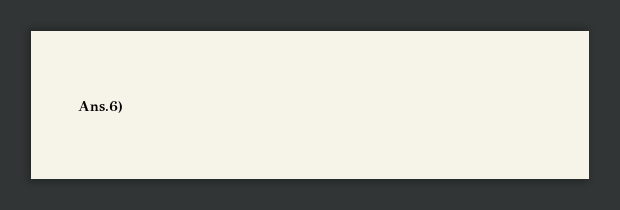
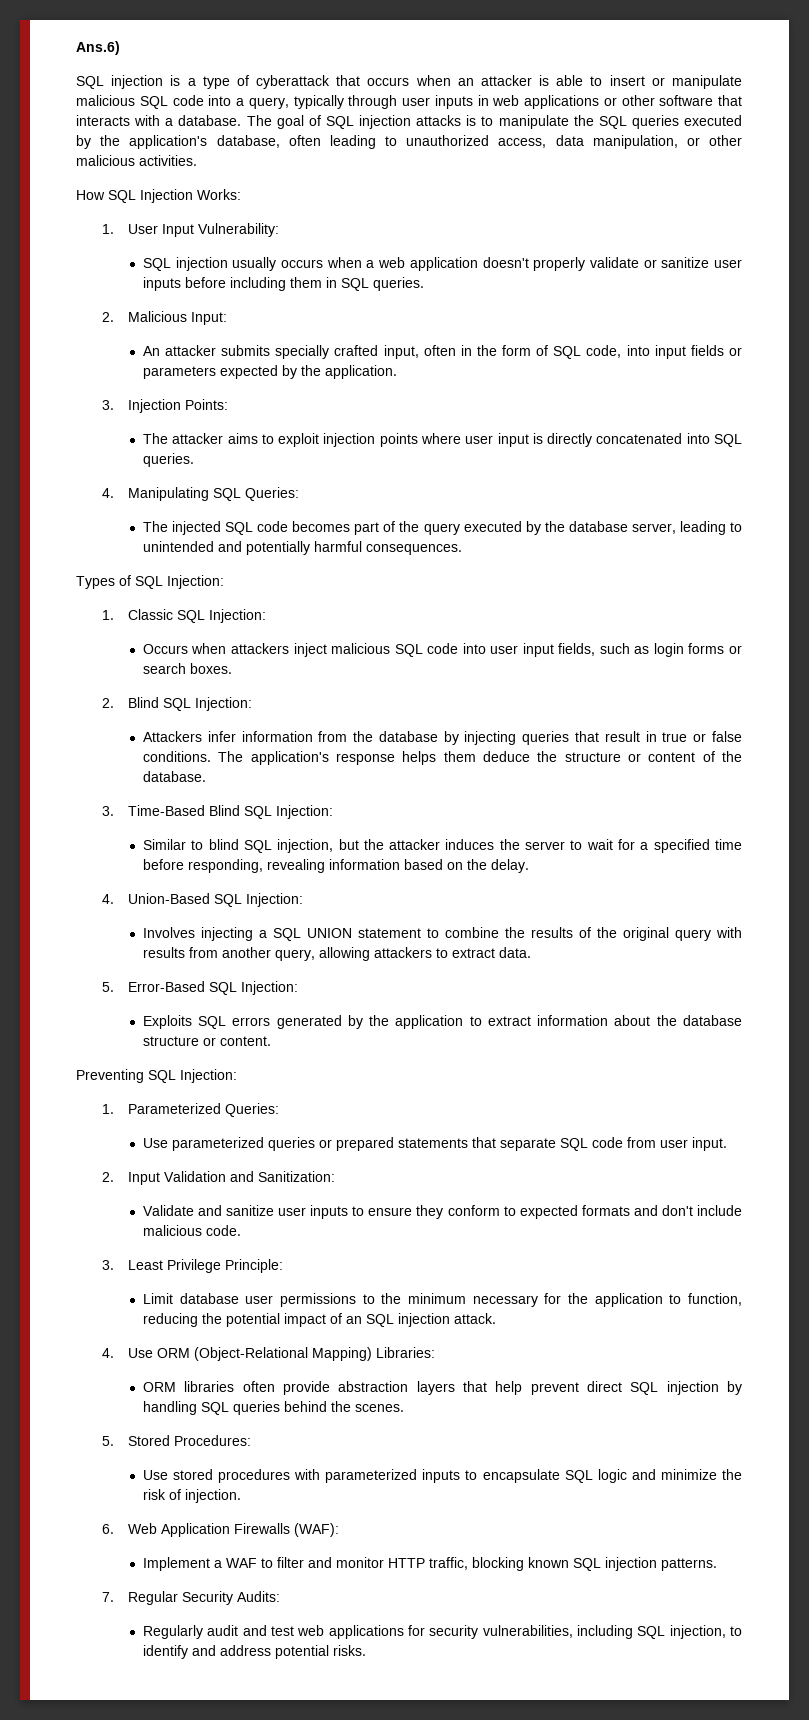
+ SQL injection is a type of cyberattack that occurs when an attacker is able to insert or manipulate malicious SQL code into a query, typically through user inputs in web applications or other software that interacts with a database. The goal of SQL injection attacks is to manipulate the SQL queries executed by the application's database, often leading to unauthorized access, data manipulation, or other malicious activities.
+ How SQL Injection Works:
+ 1. User Input Vulnerability:
+ SQL injection usually occurs when a web application doesn't properly validate or sanitize user inputs before including them in SQL queries.
+ 2. Malicious Input:
+ An attacker submits specially crafted input, often in the form of SQL code, into input fields or parameters expected by the application.
+ 3. Injection Points:
+ The attacker aims to exploit injection points where user input is directly concatenated into SQL queries.
+ 4. Manipulating SQL Queries:
+ The injected SQL code becomes part of the query executed by the database server, leading to unintended and potentially harmful consequences.
+ Types of SQL Injection:
+ 1. Classic SQL Injection:
+ Occurs when attackers inject malicious SQL code into user input fields, such as login forms or search boxes.
+ 2. Blind SQL Injection:
+ Attackers infer information from the database by injecting queries that result in true or false conditions. The application's response helps them deduce the structure or content of the database.
+ 3. Time-Based Blind SQL Injection:
+ Similar to blind SQL injection, but the attacker induces the server to wait for a specified time before responding, revealing information based on the delay.
+ 4. Union-Based SQL Injection:
+ Involves injecting a SQL UNION statement to combine the results of the original query with results from another query, allowing attackers to extract data.
+ 5. Error-Based SQL Injection:
+ Exploits SQL errors generated by the application to extract information about the database structure or content.
+ Preventing SQL Injection:
+ 1. Parameterized Queries:
+ Use parameterized queries or prepared statements that separate SQL code from user input.
+ 2. Input Validation and Sanitization:
+ Validate and sanitize user inputs to ensure they conform to expected formats and don't include malicious code.
+ 3. Least Privilege Principle:
+ Limit database user permissions to the minimum necessary for the application to function, reducing the potential impact of an SQL injection attack.
+ 4. Use ORM (Object-Relational Mapping) Libraries:
+ ORM libraries often provide abstraction layers that help prevent direct SQL injection by handling SQL queries behind the scenes.
+ 5. Stored Procedures:
+ Use stored procedures with parameterized inputs to encapsulate SQL logic and minimize the risk of injection.
+ 6. Web Application Firewalls (WAF):
+ Implement a WAF to filter and monitor HTTP traffic, blocking known SQL injection patterns.
+ 7. Regular Security Audits:
+ Regularly audit and test web applications for security vulnerabilities, including SQL injection, to identify and address potential risks.

